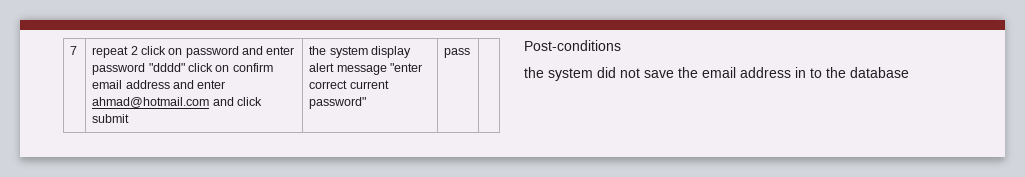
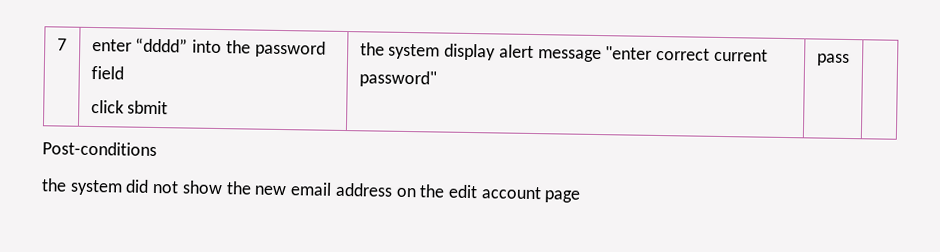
- 7 | repeat 2 click on password and enter password "dddd" click on confirm email address and enter ahmad@hotmail.com and click submit | the system display alert message "enter correct current password" | pass |
+ 7 | enter “dddd” into the password field
+ click sbmit | the system display alert message "enter correct current password" | pass |
- the system did not save the email address in to the database
+ the system did not show the new email address on the edit account page

